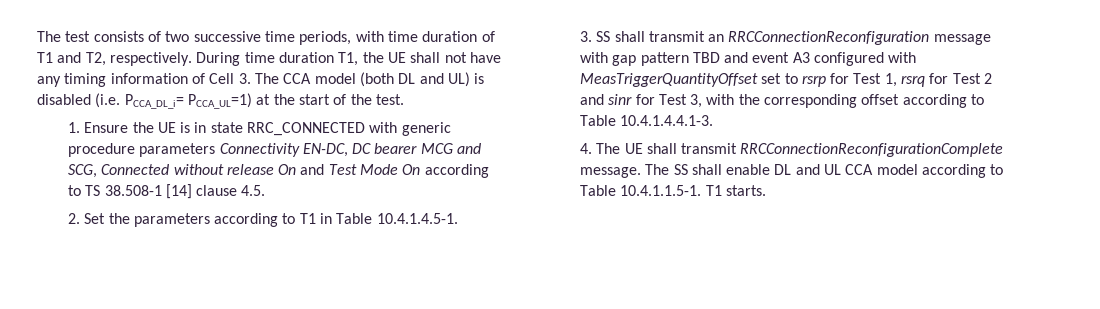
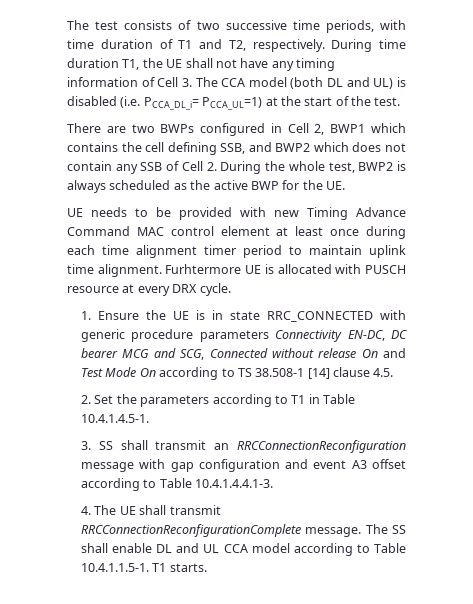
+ There are two BWPs configured in Cell 2, BWP1 which contains the cell defining SSB, and BWP2 which does not contain any SSB of Cell 2. During the whole test, BWP2 is always scheduled as the active BWP for the UE.
+ UE needs to be provided with new Timing Advance Command MAC control element at least once during each time alignment timer period to maintain uplink time alignment. Furhtermore UE is allocated with PUSCH resource at every DRX cycle.
- 3. SS shall transmit an RRCConnectionReconfiguration message with gap pattern TBD and event A3 configured with MeasTriggerQuantityOffset set to rsrp for Test 1, rsrq for Test 2 and sinr for Test 3, with the corresponding offset according to Table 10.4.1.4.4.1-3.
+ 3. SS shall transmit an RRCConnectionReconfiguration message with gap configuration and event A3 offset according to Table 10.4.1.4.4.1-3.

